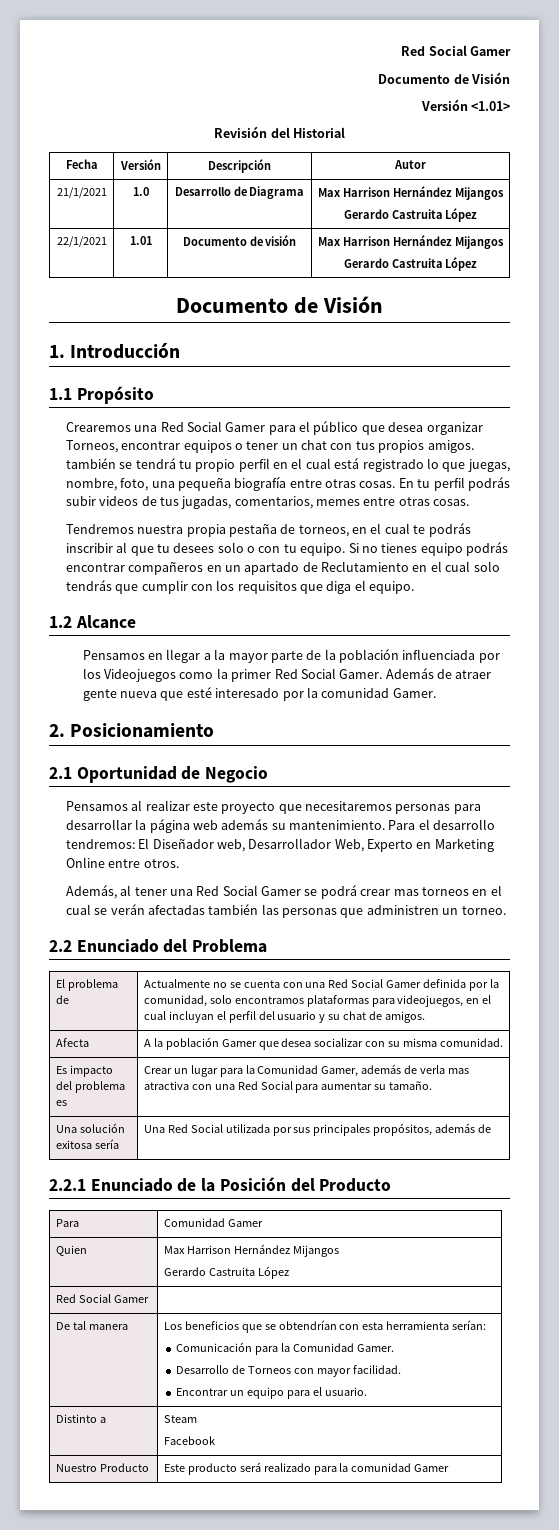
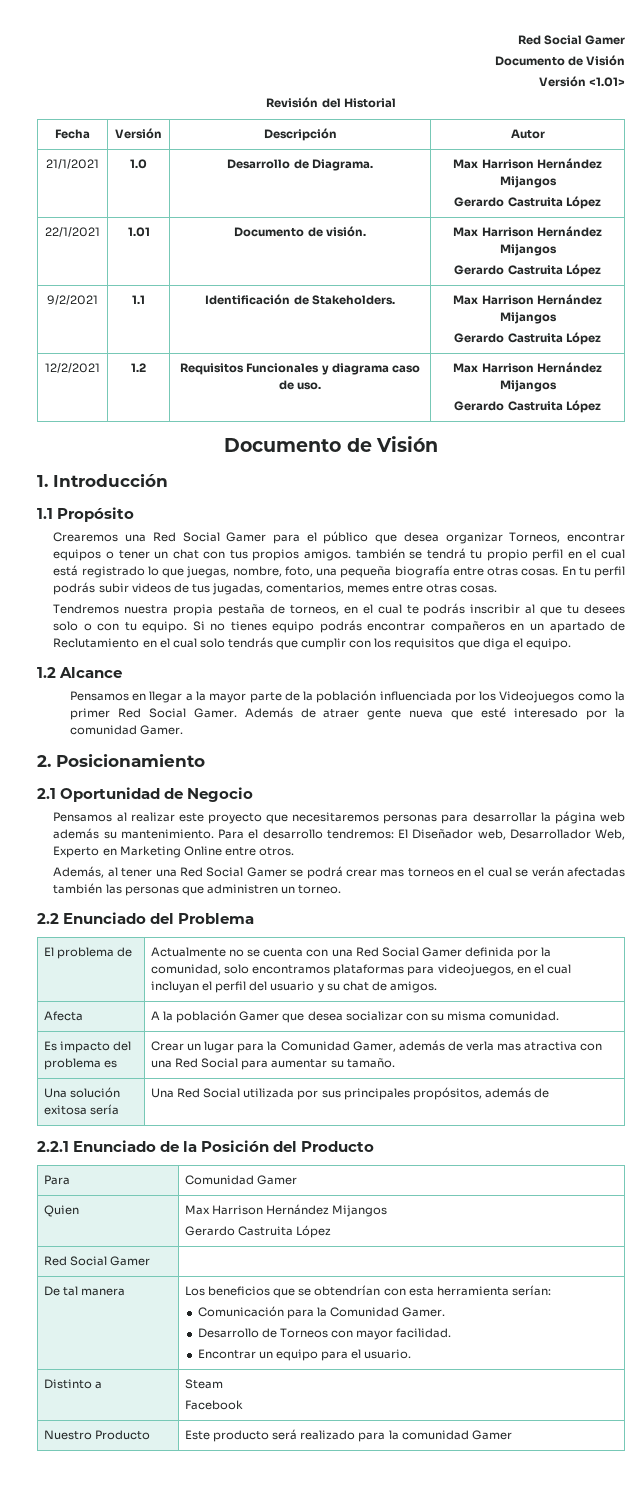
- 21/1/2021 | 1.0 | Desarrollo de Diagrama | Max Harrison Hernández Mijangos
+ 21/1/2021 | 1.0 | Desarrollo de Diagrama. | Max Harrison Hernández Mijangos
- 22/1/2021 | 1.01 | Documento de visión | Max Harrison Hernández Mijangos
+ 22/1/2021 | 1.01 | Documento de visión. | Max Harrison Hernández Mijangos
+ Gerardo Castruita López
+ 9/2/2021 | 1.1 | Identificación de Stakeholders. | Max Harrison Hernández Mijangos
+ Gerardo Castruita López
+ 12/2/2021 | 1.2 | Requisitos Funcionales y diagrama caso de uso. | Max Harrison Hernández Mijangos

